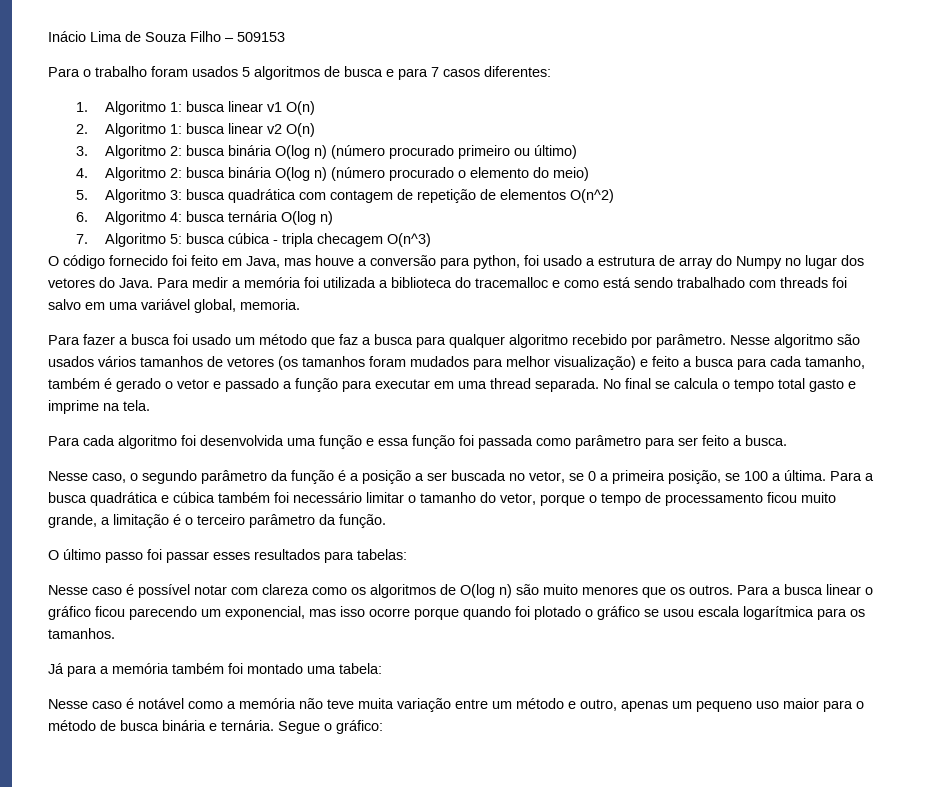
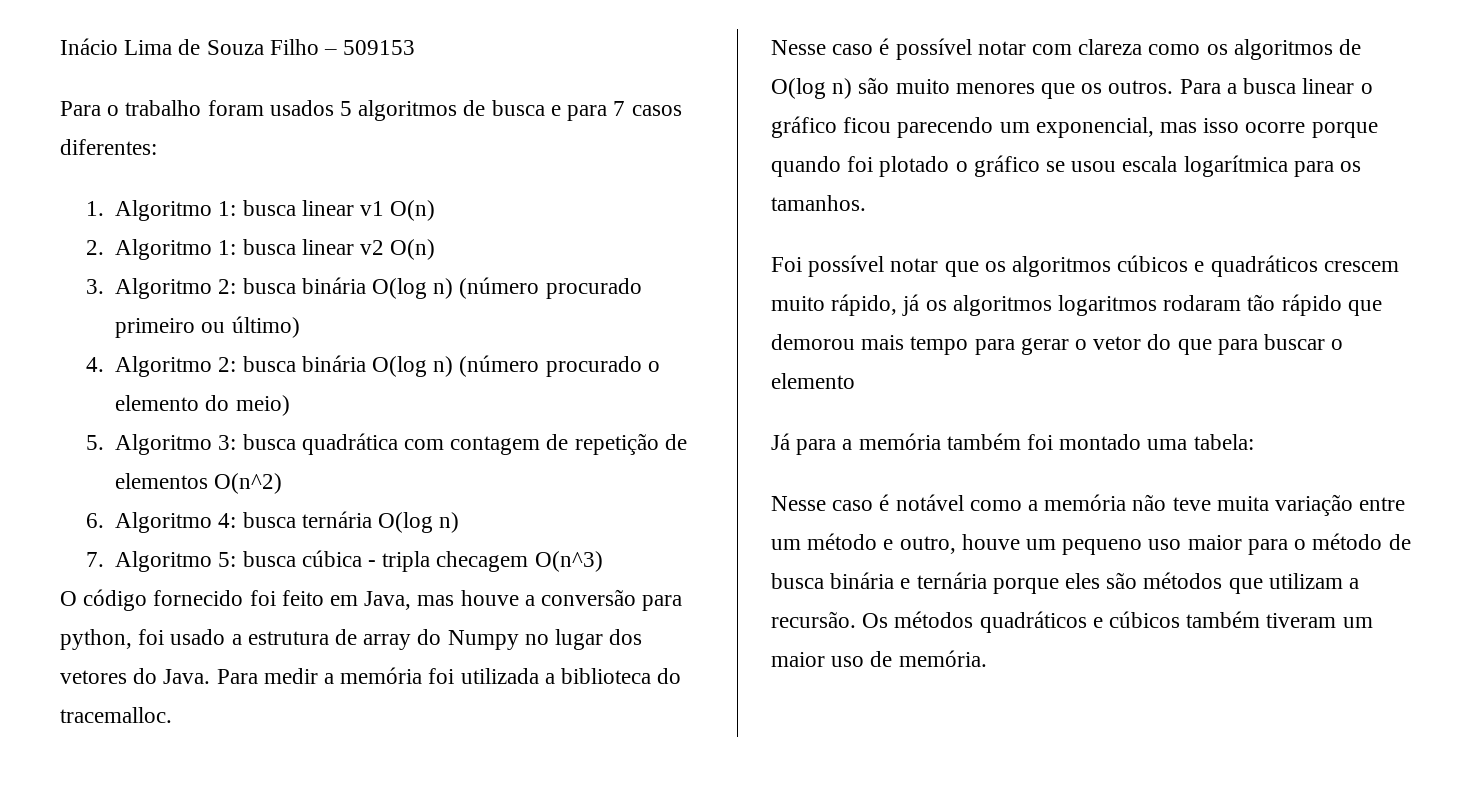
- Para medir a memória foi utilizada a biblioteca do tracemalloc e como está sendo trabalhado com threads foi salvo em uma variável global, memoria.
- Para fazer a busca foi usado um método que faz a busca para qualquer algoritmo recebido por parâmetro. Nesse algoritmo são usados vários tamanhos de vetores (os tamanhos foram mudados para melhor visualização) e feito a busca para cada tamanho, também é gerado o vetor e passado a função para executar em uma thread separada. No final se calcula o tempo total gasto e imprime na tela.
- Para cada algoritmo foi desenvolvida uma função e essa função foi passada como parâmetro para ser feito a busca.
- Nesse caso, o segundo parâmetro da função é a posição a ser buscada no vetor, se 0 a primeira posição, se 100 a última. Para a busca quadrática e cúbica também foi necessário limitar o tamanho do vetor, porque o tempo de processamento ficou muito grande, a limitação é o terceiro parâmetro da função.
- O último passo foi passar esses resultados para tabelas:
+ Para medir a memória foi utilizada a biblioteca do tracemalloc.
+ Foi possível notar que os algoritmos cúbicos e quadráticos crescem muito rápido, já os algoritmos logaritmos rodaram tão rápido que demorou mais tempo para gerar o vetor do que para buscar o elemento
- Nesse caso é notável como a memória não teve muita variação entre um método e outro, apenas um pequeno uso maior para o método de busca binária e ternária. Segue o gráfico:
+ Nesse caso é notável como a memória não teve muita variação entre um método e outro, houve um pequeno uso maior para o método de busca binária e ternária porque eles são métodos que utilizam a recursão. Os métodos quadráticos e cúbicos também tiveram um maior uso de memória.

